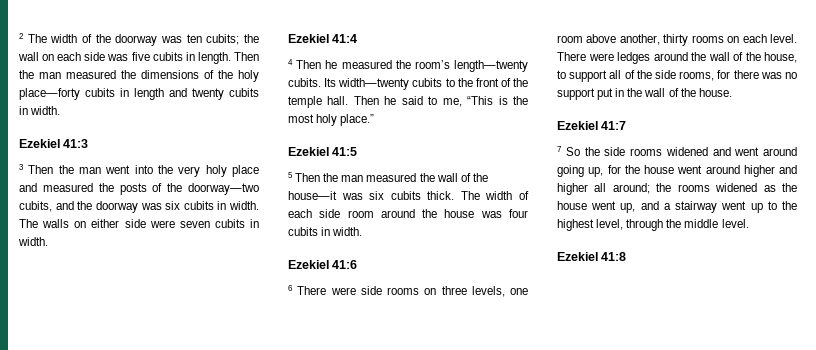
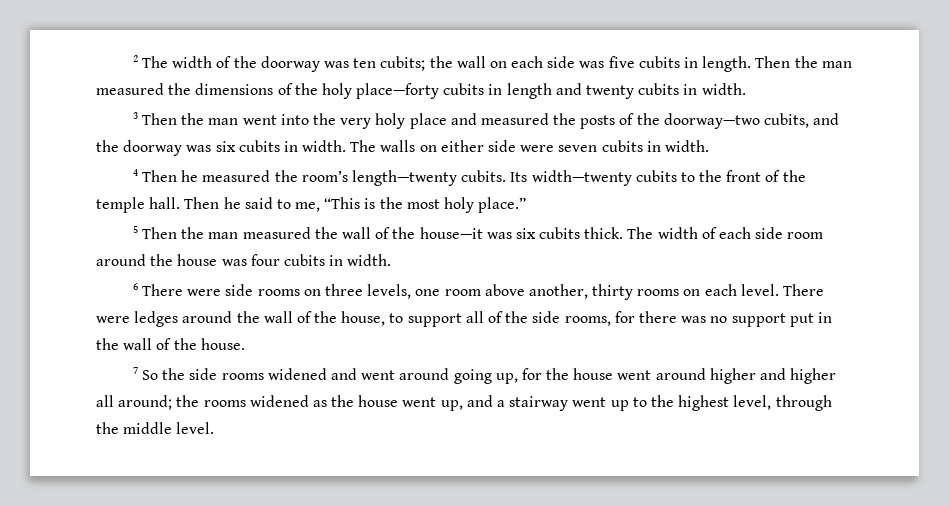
- Ezekiel 41:3
- Ezekiel 41:4
- Ezekiel 41:5
- Ezekiel 41:6
- Ezekiel 41:7
- Ezekiel 41:8

